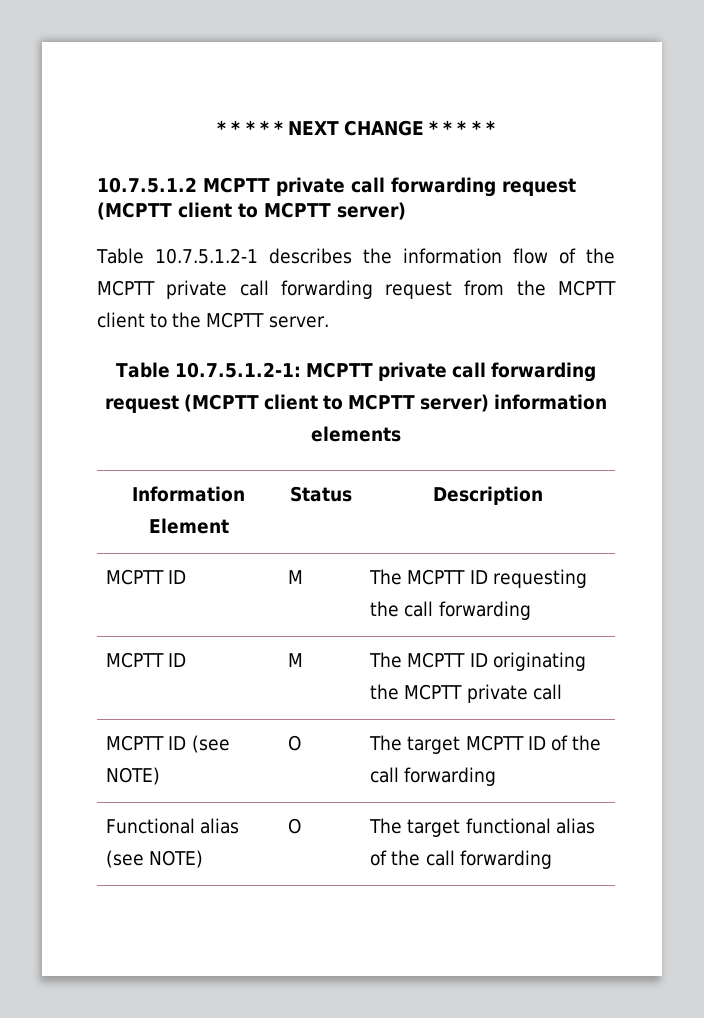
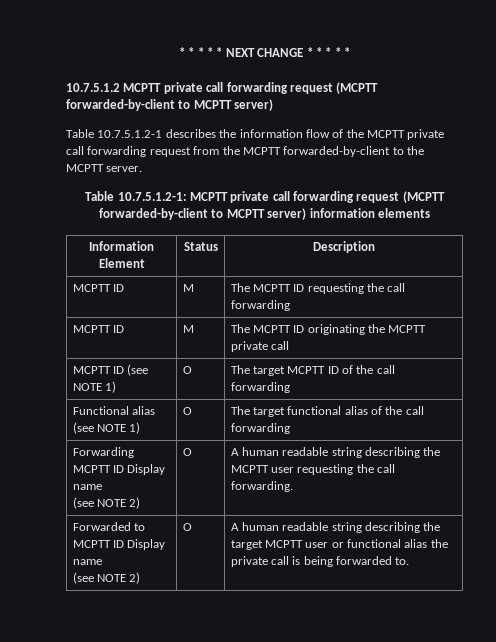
- 10.7.5.1.2 MCPTT private call forwarding request (MCPTT client to MCPTT server)
+ 10.7.5.1.2 MCPTT private call forwarding request (MCPTT forwarded-by-client to MCPTT server)
- Table 10.7.5.1.2-1 describes the information flow of the MCPTT private call forwarding request from the MCPTT client to the MCPTT server.
+ Table 10.7.5.1.2-1 describes the information flow of the MCPTT private call forwarding request from the MCPTT forwarded-by-client to the MCPTT server.
- Table 10.7.5.1.2-1: MCPTT private call forwarding request (MCPTT client to MCPTT server) information elements
+ Table 10.7.5.1.2-1: MCPTT private call forwarding request (MCPTT forwarded-by-client to MCPTT server) information elements
- MCPTT ID (see NOTE) | O | The target MCPTT ID of the call forwarding
+ MCPTT ID (see NOTE 1) | O | The target MCPTT ID of the call forwarding
- Functional alias (see NOTE) | O | The target functional alias of the call forwarding
+ Functional alias (see NOTE 1) | O | The target functional alias of the call forwarding
+ Forwarding MCPTT ID Display name
+ (see NOTE 2) | O | A human readable string describing the MCPTT user requesting the call forwarding.
+ Forwarded to MCPTT ID Display name
+ (see NOTE 2) | O | A human readable string describing the target MCPTT user or functional alias the private call is being forwarded to.

